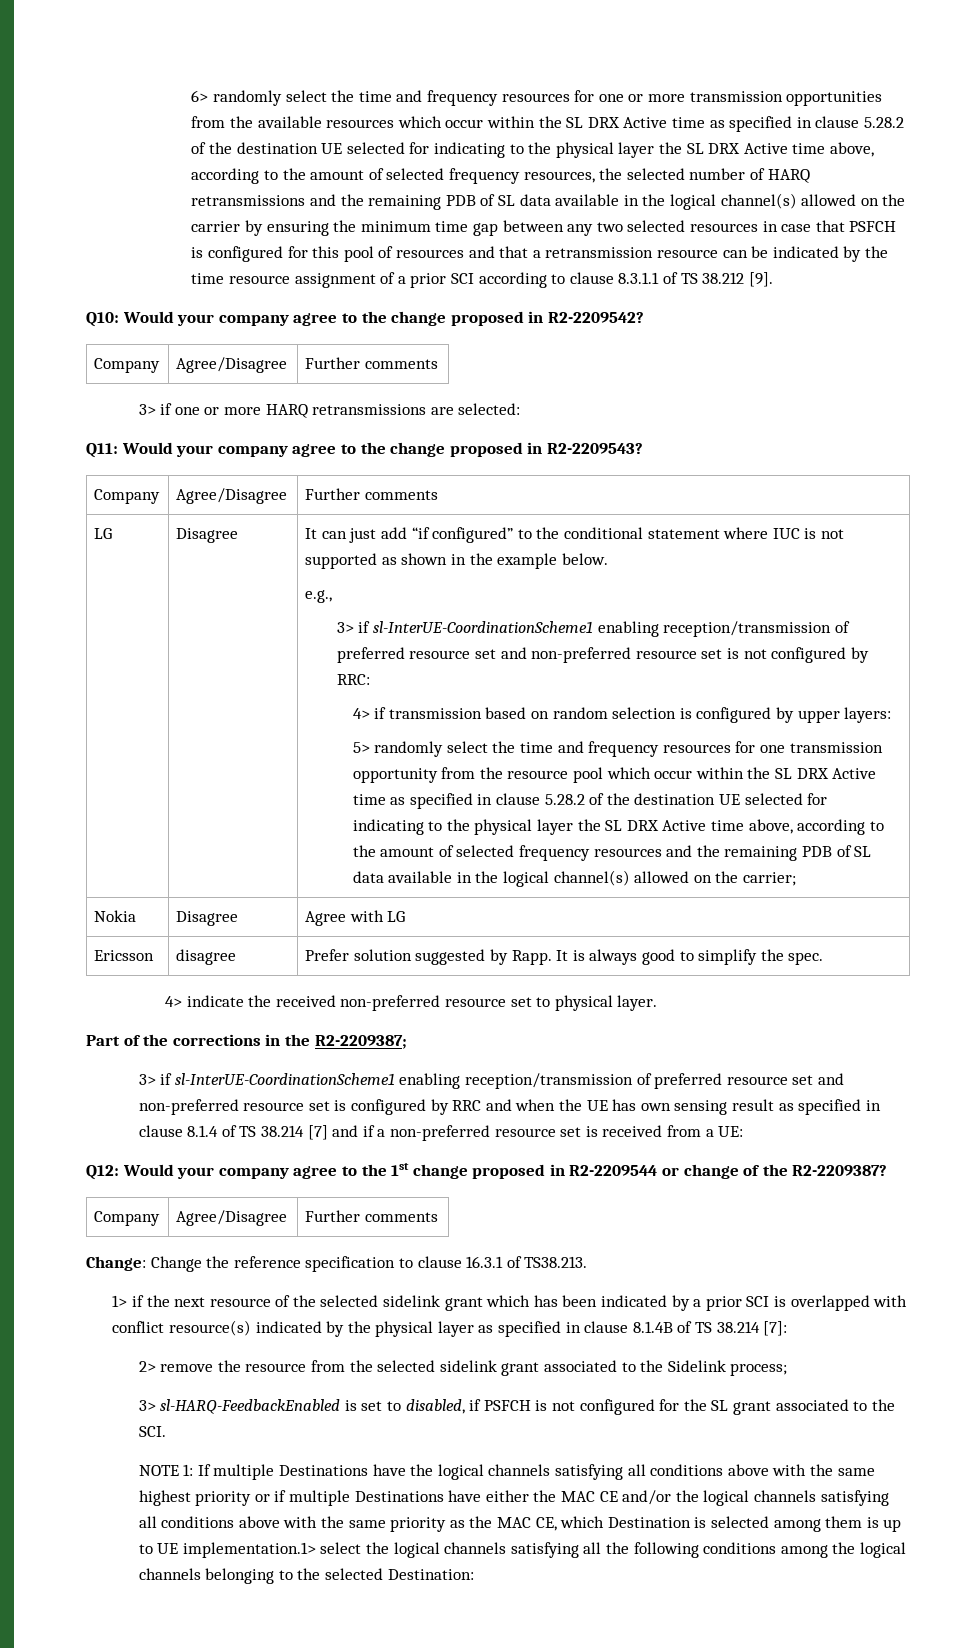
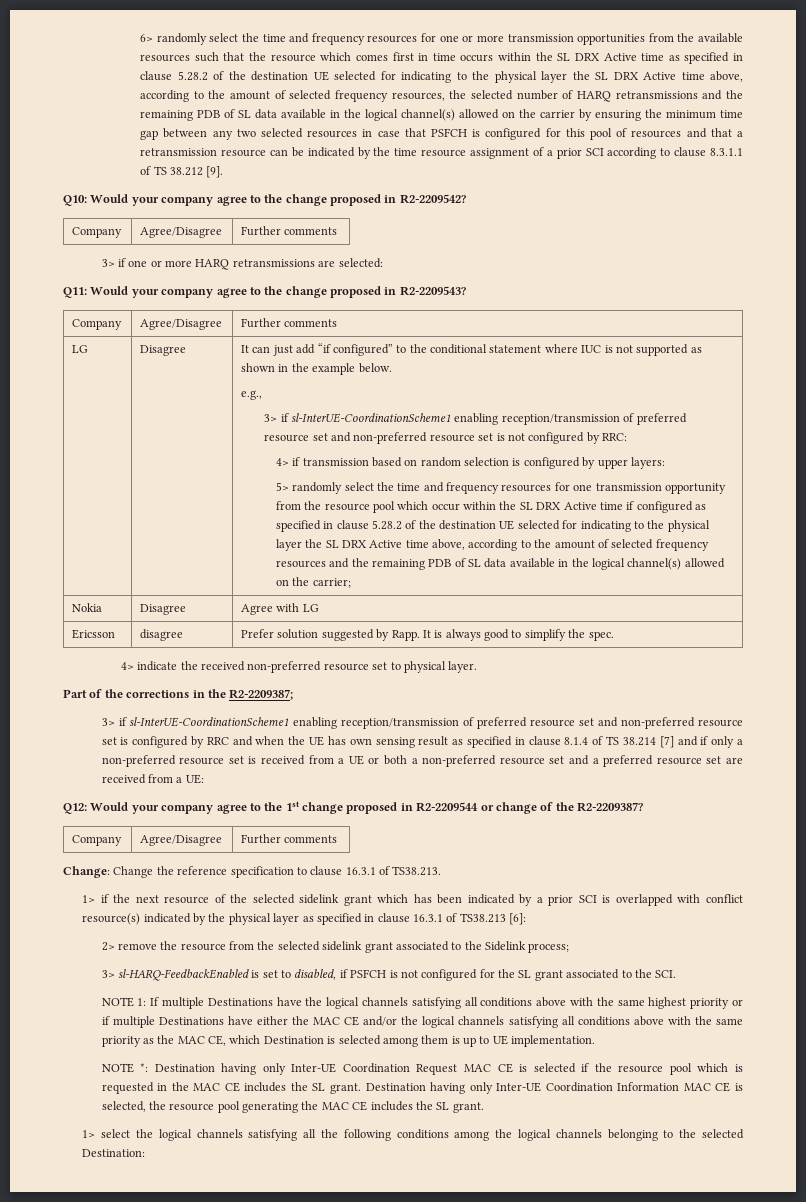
- 6> randomly select the time and frequency resources for one or more transmission opportunities from the available resources which occur within the SL DRX Active time as specified in clause 5.28.2 of the destination UE selected for indicating to the physical layer the SL DRX Active time above, according to the amount of selected frequency resources, the selected number of HARQ retransmissions and the remaining PDB of SL data available in the logical channel(s) allowed on the carrier by ensuring the minimum time gap between any two selected resources in case that PSFCH is configured for this pool of resources and that a retransmission resource can be indicated by the time resource assignment of a prior SCI according to clause 8.3.1.1 of TS 38.212 [9].
+ 6> randomly select the time and frequency resources for one or more transmission opportunities from the available resources such that the resource which comes first in time occurs within the SL DRX Active time as specified in clause 5.28.2 of the destination UE selected for indicating to the physical layer the SL DRX Active time above, according to the amount of selected frequency resources, the selected number of HARQ retransmissions and the remaining PDB of SL data available in the logical channel(s) allowed on the carrier by ensuring the minimum time gap between any two selected resources in case that PSFCH is configured for this pool of resources and that a retransmission resource can be indicated by the time resource assignment of a prior SCI according to clause 8.3.1.1 of TS 38.212 [9].
- 5> randomly select the time and frequency resources for one transmission opportunity from the resource pool which occur within the SL DRX Active time as specified in clause 5.28.2 of the destination UE selected for indicating to the physical layer the SL DRX Active time above, according to the amount of selected frequency resources and the remaining PDB of SL data available in the logical channel(s) allowed on the carrier;
+ 5> randomly select the time and frequency resources for one transmission opportunity from the resource pool which occur within the SL DRX Active time if configured as specified in clause 5.28.2 of the destination UE selected for indicating to the physical layer the SL DRX Active time above, according to the amount of selected frequency resources and the remaining PDB of SL data available in the logical channel(s) allowed on the carrier;
- 3> if sl-InterUE-CoordinationScheme1 enabling reception/transmission of preferred resource set and non-preferred resource set is configured by RRC and when the UE has own sensing result as specified in clause 8.1.4 of TS 38.214 [7] and if a non-preferred resource set is received from a UE:
+ 3> if sl-InterUE-CoordinationScheme1 enabling reception/transmission of preferred resource set and non-preferred resource set is configured by RRC and when the UE has own sensing result as specified in clause 8.1.4 of TS 38.214 [7] and if only a non-preferred resource set is received from a UE or both a non-preferred resource set and a preferred resource set are received from a UE:
- 1> if the next resource of the selected sidelink grant which has been indicated by a prior SCI is overlapped with conflict resource(s) indicated by the physical layer as specified in clause 8.1.4B of TS 38.214 [7]:
+ 1> if the next resource of the selected sidelink grant which has been indicated by a prior SCI is overlapped with conflict resource(s) indicated by the physical layer as specified in clause 16.3.1 of TS38.213 [6]:
- If multiple Destinations have the logical channels satisfying all conditions above with the same highest priority or if multiple Destinations have either the MAC CE and/or the logical channels satisfying all conditions above with the same priority as the MAC CE, which Destination is selected among them is up to UE implementation.1> select the logical channels satisfying all the following conditions among the logical channels belonging to the selected Destination:
+ If multiple Destinations have the logical channels satisfying all conditions above with the same highest priority or if multiple Destinations have either the MAC CE and/or the logical channels satisfying all conditions above with the same priority as the MAC CE, which Destination is selected among them is up to UE implementation.
+ NOTE *: Destination having only Inter-UE Coordination Request MAC CE is selected if the resource pool which is requested in the MAC CE includes the SL grant. Destination having only Inter-UE Coordination Information MAC CE is selected, the resource pool generating the MAC CE includes the SL grant.
+ 1> select the logical channels satisfying all the following conditions among the logical channels belonging to the selected Destination:

